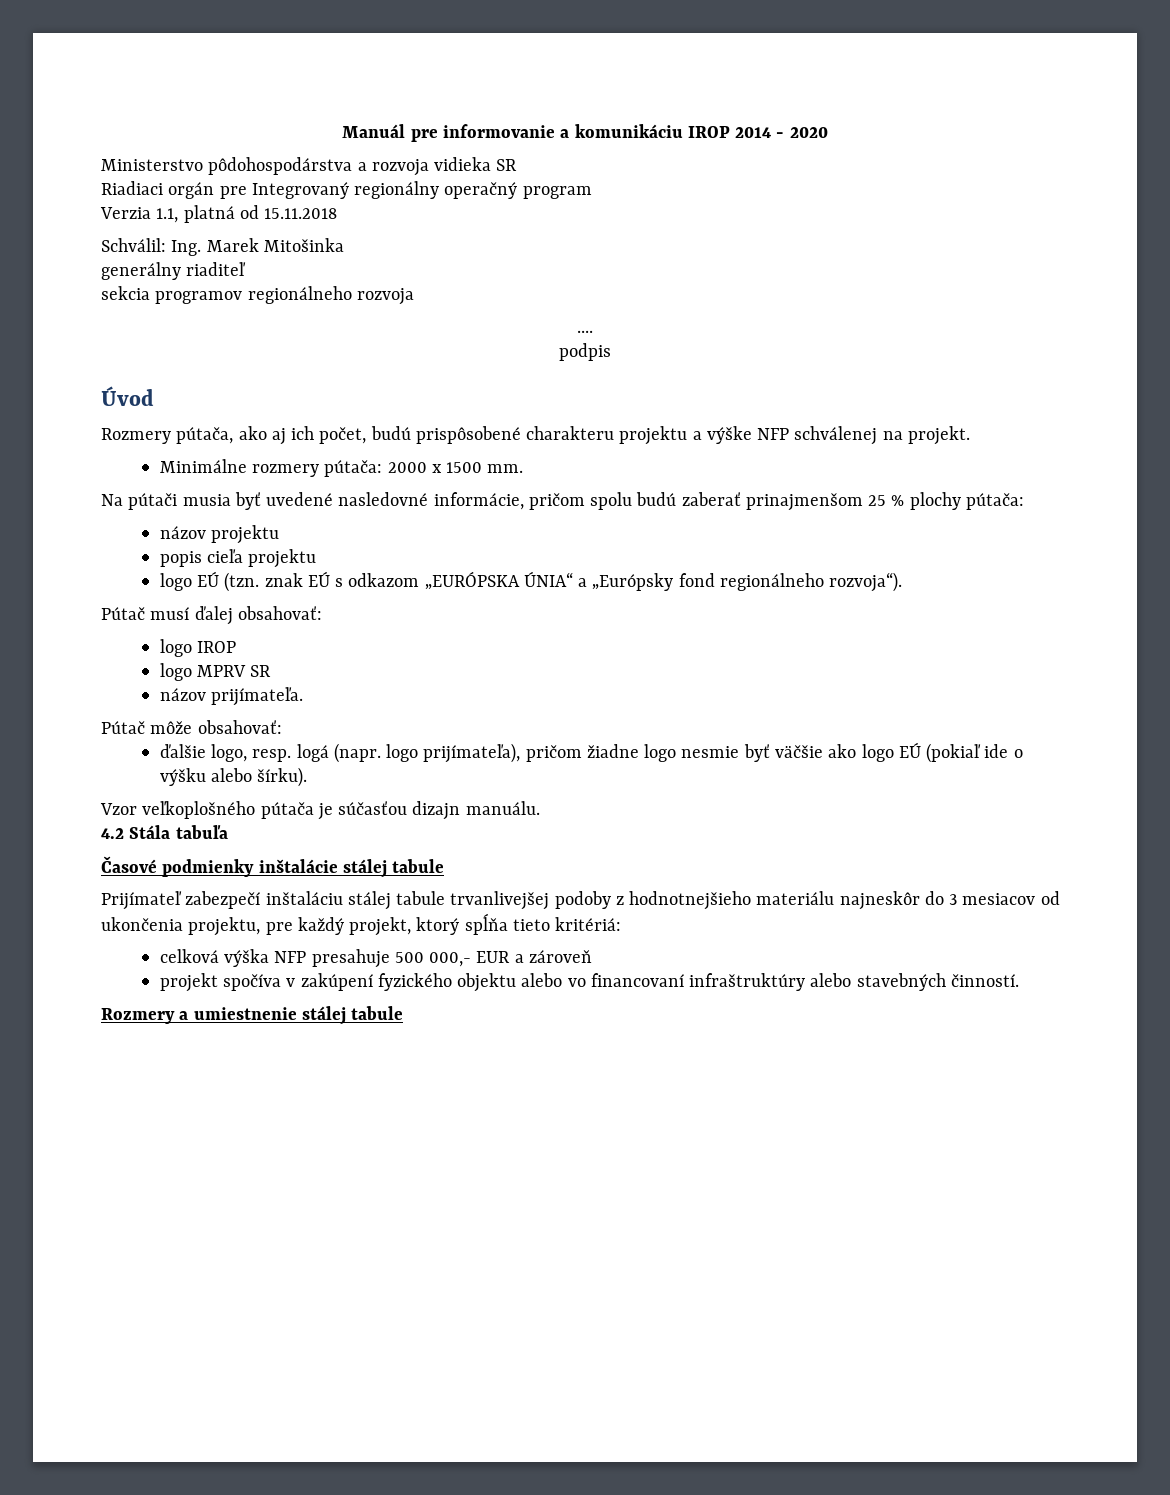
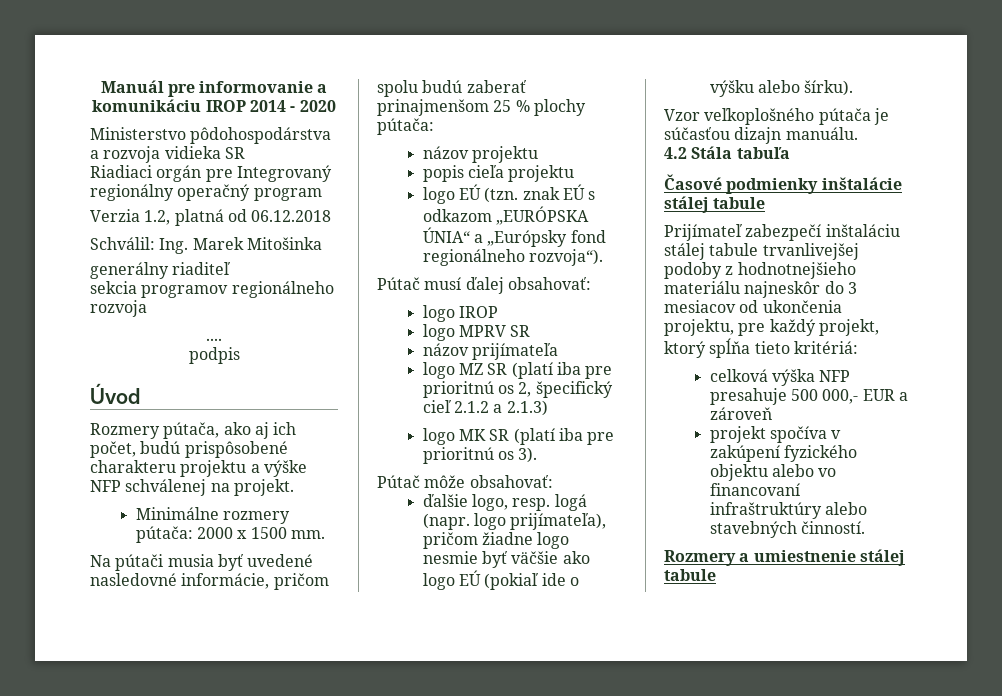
- Verzia 1.1, platná od 15.11.2018
+ Verzia 1.2, platná od 06.12.2018
- názov prijímateľa.
+ názov prijímateľa
+ logo MZ SR (platí iba pre prioritnú os 2, špecifický cieľ 2.1.2 a 2.1.3)
+ logo MK SR (platí iba pre prioritnú os 3).

